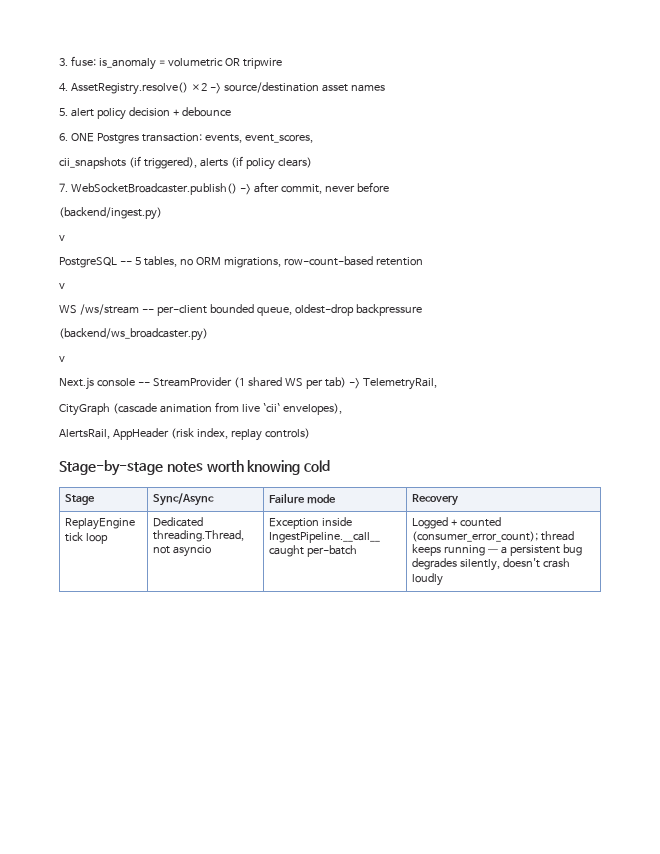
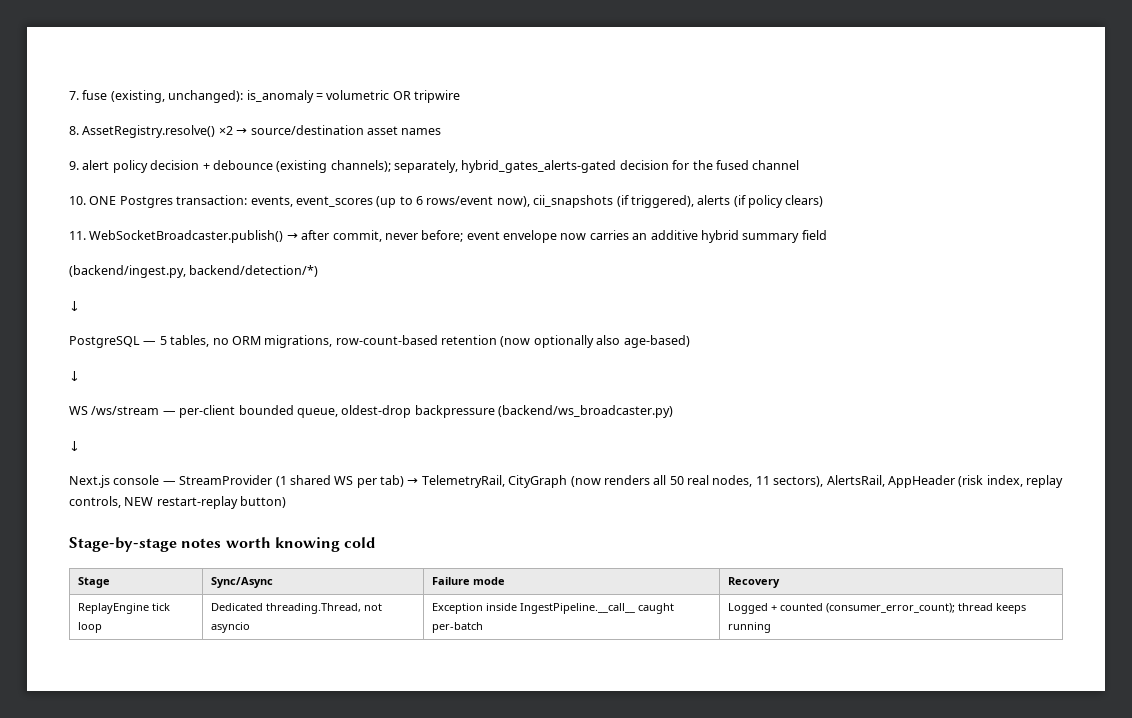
- 3. fuse: is_anomaly = volumetric OR tripwire
+ 7. fuse (existing, unchanged): is_anomaly = volumetric OR tripwire
- 4. AssetRegistry.resolve() ×2 -> source/destination asset names
+ 8. AssetRegistry.resolve() ×2 → source/destination asset names
- 5. alert policy decision + debounce
- 6. ONE Postgres transaction: events, event_scores,
- cii_snapshots (if triggered), alerts (if policy clears)
+ 9. alert policy decision + debounce (existing channels); separately, hybrid_gates_alerts-gated decision for the fused channel
+ 10. ONE Postgres transaction: events, event_scores (up to 6 rows/event now), cii_snapshots (if triggered), alerts (if policy clears)
- 7. WebSocketBroadcaster.publish() -> after commit, never before
- (backend/ingest.py)
- v
+ 11. WebSocketBroadcaster.publish() → after commit, never before; event envelope now carries an additive hybrid summary field
+ (backend/ingest.py, backend/detection/*)
+ ↓
- PostgreSQL -- 5 tables, no ORM migrations, row-count-based retention
- v
+ PostgreSQL — 5 tables, no ORM migrations, row-count-based retention (now optionally also age-based)
+ ↓
- WS /ws/stream -- per-client bounded queue, oldest-drop backpressure
- (backend/ws_broadcaster.py)
- v
+ WS /ws/stream — per-client bounded queue, oldest-drop backpressure (backend/ws_broadcaster.py)
+ ↓
- Next.js console -- StreamProvider (1 shared WS per tab) -> TelemetryRail,
- CityGraph (cascade animation from live `cii` envelopes),
- AlertsRail, AppHeader (risk index, replay controls)
+ Next.js console — StreamProvider (1 shared WS per tab) → TelemetryRail, CityGraph (now renders all 50 real nodes, 11 sectors), AlertsRail, AppHeader (risk index, replay controls, NEW restart-replay button)
- ReplayEngine tick loop | Dedicated threading.Thread, not asyncio | Exception inside IngestPipeline.__call__ caught per-batch | Logged + counted (consumer_error_count); thread keeps running — a persistent bug degrades silently, doesn't crash loudly
+ ReplayEngine tick loop | Dedicated threading.Thread, not asyncio | Exception inside IngestPipeline.__call__ caught per-batch | Logged + counted (consumer_error_count); thread keeps running

